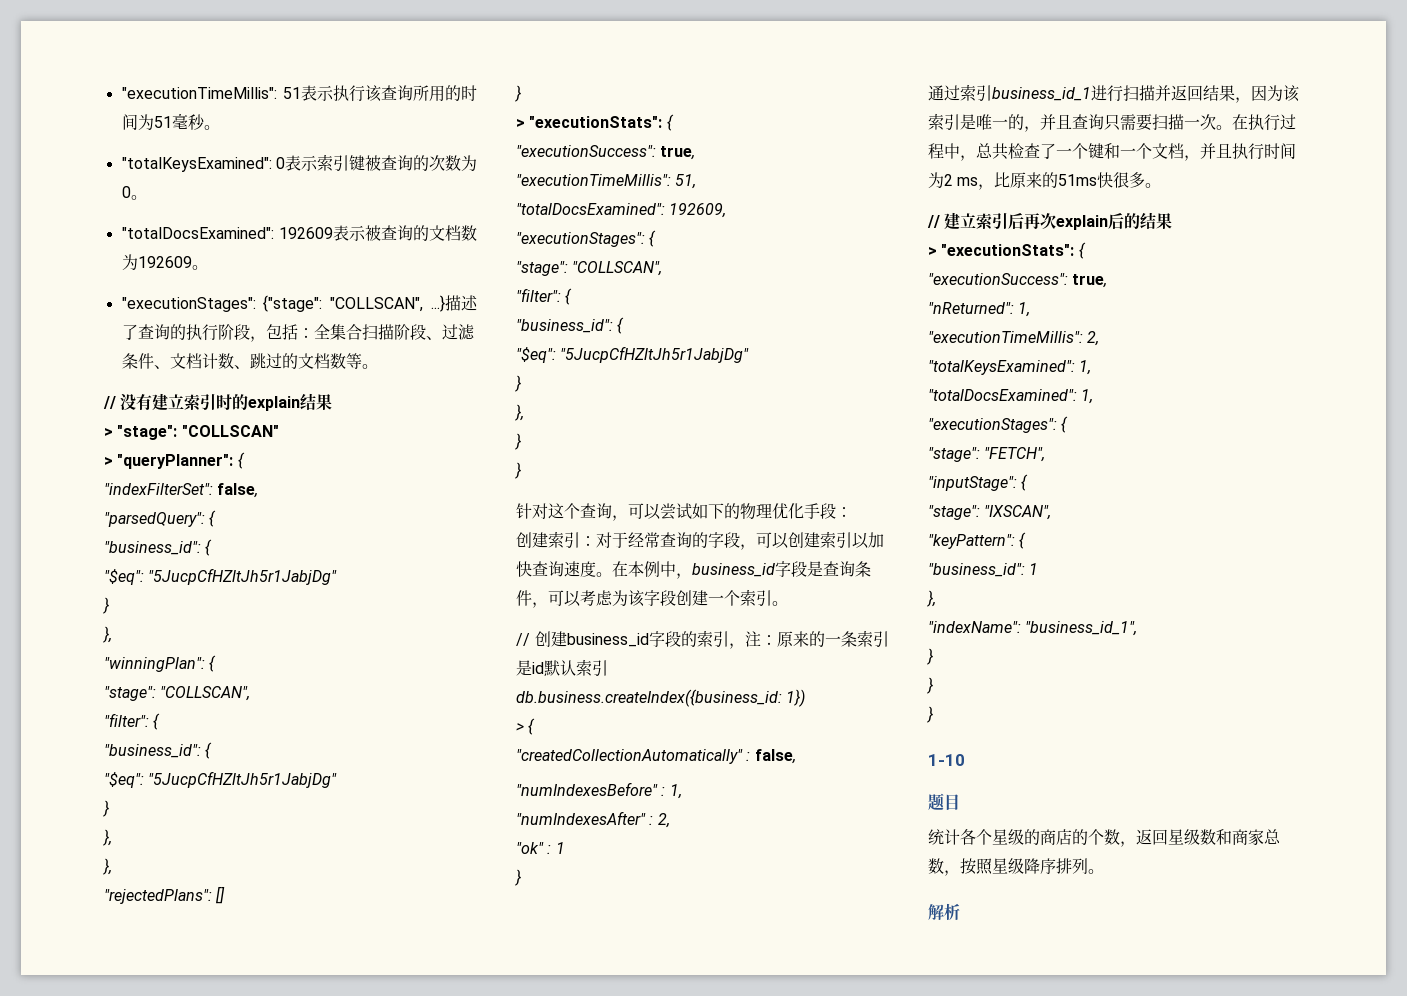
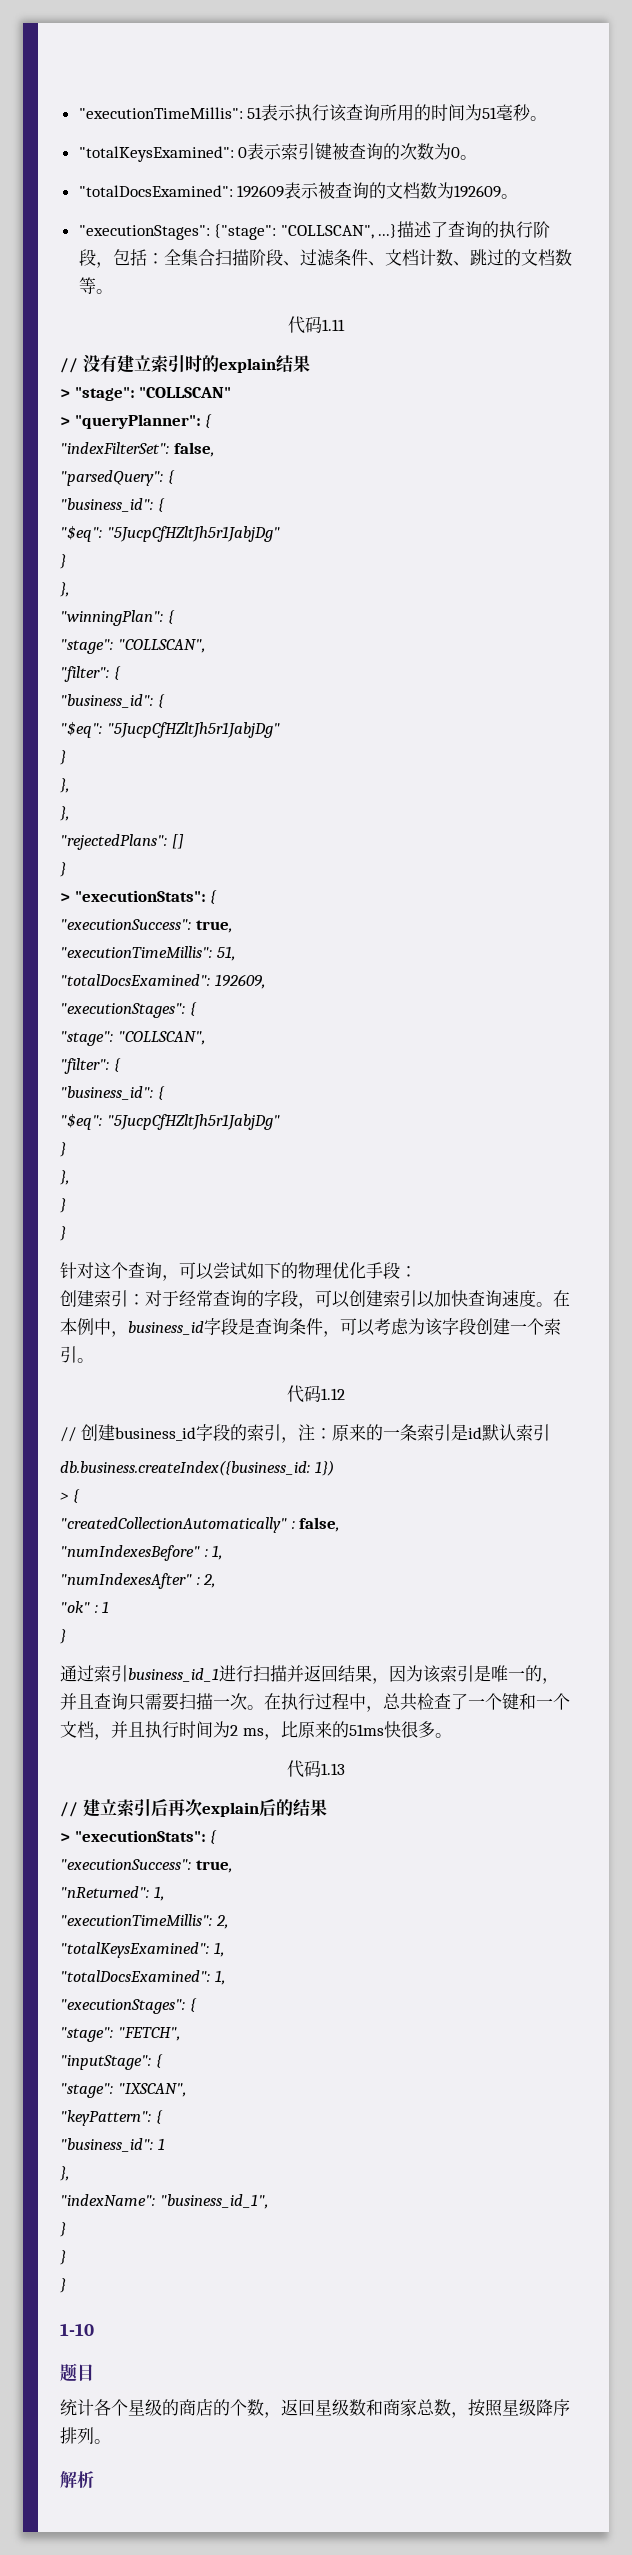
+ 代码1.11
+ 代码1.12
+ 代码1.13

